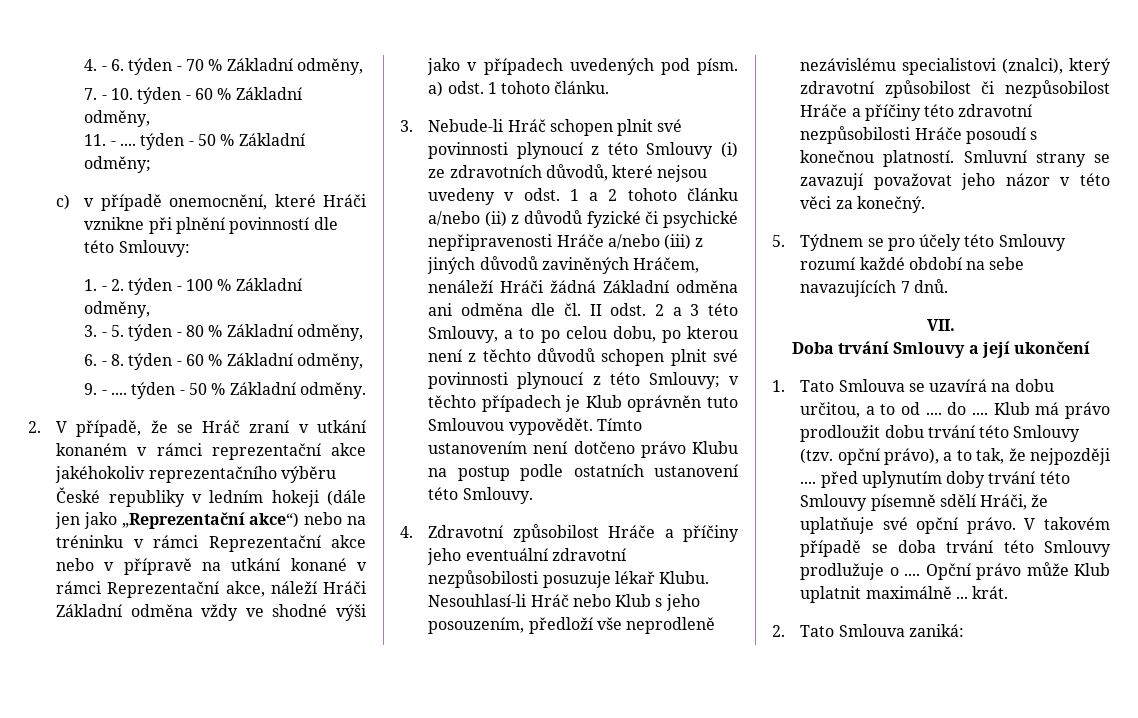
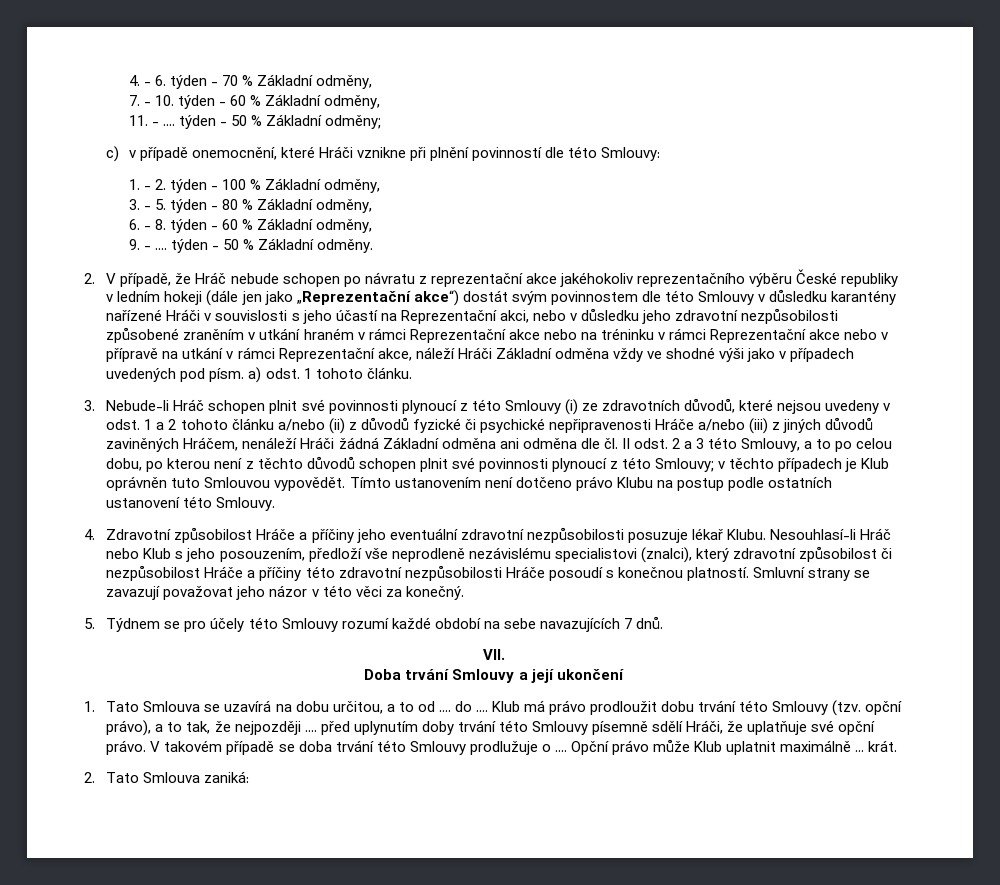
- 2. V případě, že se Hráč zraní v utkání konaném v rámci reprezentační akce jakéhokoliv reprezentačního výběru České republiky v ledním hokeji (dále jen jako „Reprezentační akce“) nebo na tréninku v rámci Reprezentační akce nebo v přípravě na utkání konané v rámci Reprezentační akce, náleží Hráči Základní odměna vždy ve shodné výši jako v případech uvedených pod písm. a) odst. 1 tohoto článku.
+ 2. V případě, že Hráč nebude schopen po návratu z reprezentační akce jakéhokoliv reprezentačního výběru České republiky v ledním hokeji (dále jen jako „Reprezentační akce“) dostát svým povinnostem dle této Smlouvy v důsledku karantény nařízené Hráči v souvislosti s jeho účastí na Reprezentační akci, nebo v důsledku jeho zdravotní nezpůsobilosti způsobené zraněním v utkání hraném v rámci Reprezentační akce nebo na tréninku v rámci Reprezentační akce nebo v přípravě na utkání v rámci Reprezentační akce, náleží Hráči Základní odměna vždy ve shodné výši jako v případech uvedených pod písm. a) odst. 1 tohoto článku.

